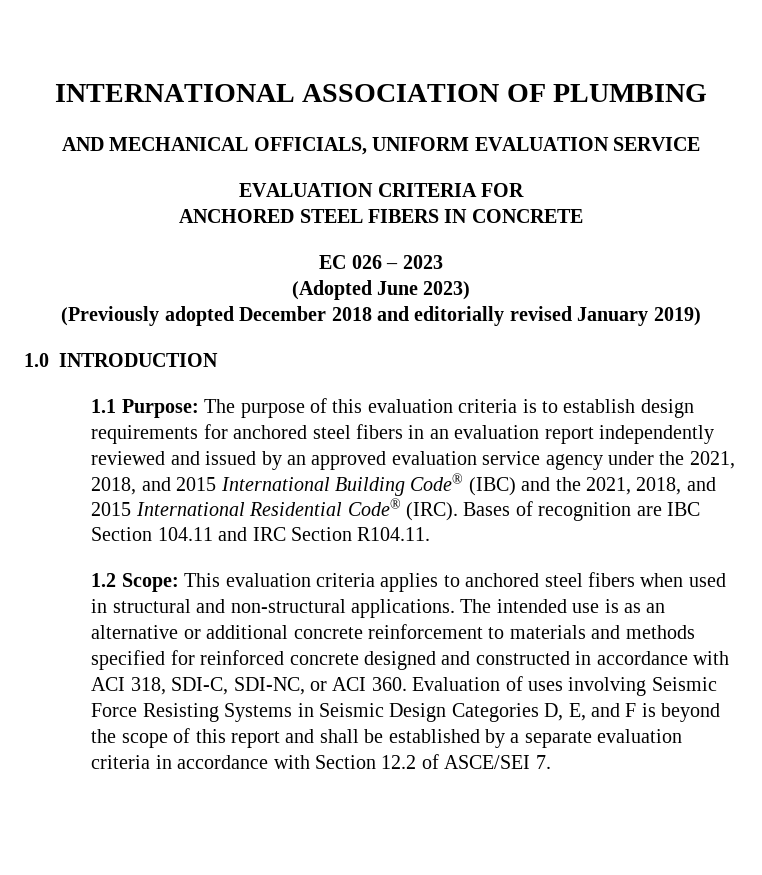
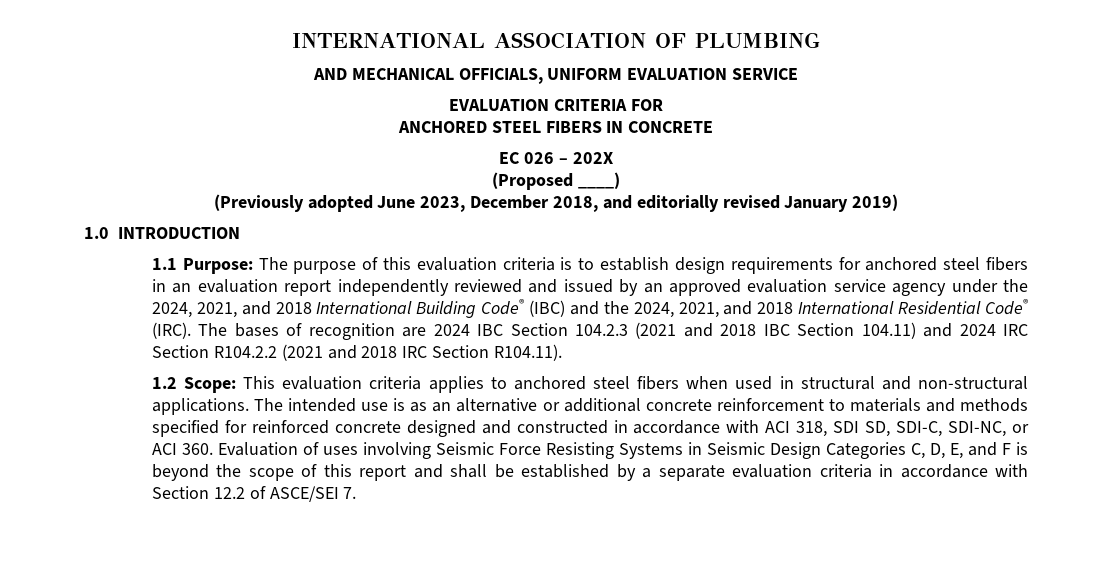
- EC 026 – 2023
- (Adopted June 2023)
- (Previously adopted December 2018 and editorially revised January 2019)
+ EC 026 – 202X
+ (Proposed ____)
+ (Previously adopted June 2023, December 2018, and editorially revised January 2019)
- 1.1 Purpose: The purpose of this evaluation criteria is to establish design requirements for anchored steel fibers in an evaluation report independently reviewed and issued by an approved evaluation service agency under the 2021, 2018, and 2015 International Building Code® (IBC) and the 2021, 2018, and 2015 International Residential Code® (IRC).
+ 1.1 Purpose: The purpose of this evaluation criteria is to establish design requirements for anchored steel fibers in an evaluation report independently reviewed and issued by an approved evaluation service agency under the 2024, 2021, and 2018 International Building Code® (IBC) and the 2024, 2021, and 2018 International Residential Code® (IRC).
- Bases of recognition are IBC Section 104.11 and IRC Section R104.11.
+ The bases of recognition are 2024 IBC Section 104.2.3 (2021 and 2018 IBC Section 104.11) and 2024 IRC Section R104.2.2 (2021 and 2018 IRC Section R104.11).
- The intended use is as an alternative or additional concrete reinforcement to materials and methods specified for reinforced concrete designed and constructed in accordance with ACI 318, SDI-C, SDI-NC, or ACI 360. Evaluation of uses involving Seismic Force Resisting Systems in Seismic Design Categories D, E, and F is beyond the scope of this report and shall be established by a separate evaluation criteria in accordance with Section 12.2 of ASCE/SEI 7.
+ The intended use is as an alternative or additional concrete reinforcement to materials and methods specified for reinforced concrete designed and constructed in accordance with ACI 318, SDI SD, SDI-C, SDI-NC, or ACI 360. Evaluation of uses involving Seismic Force Resisting Systems in Seismic Design Categories C, D, E, and F is beyond the scope of this report and shall be established by a separate evaluation criteria in accordance with Section 12.2 of ASCE/SEI 7.

